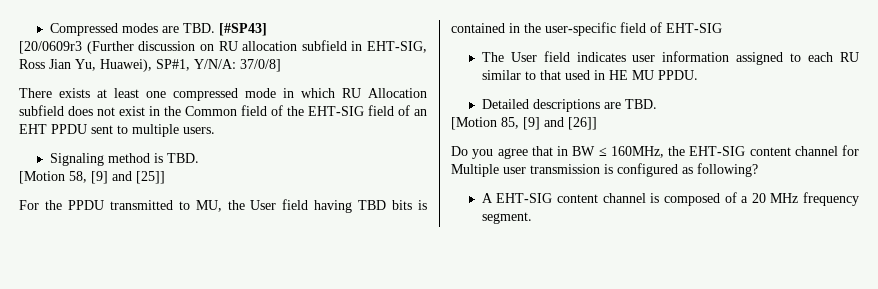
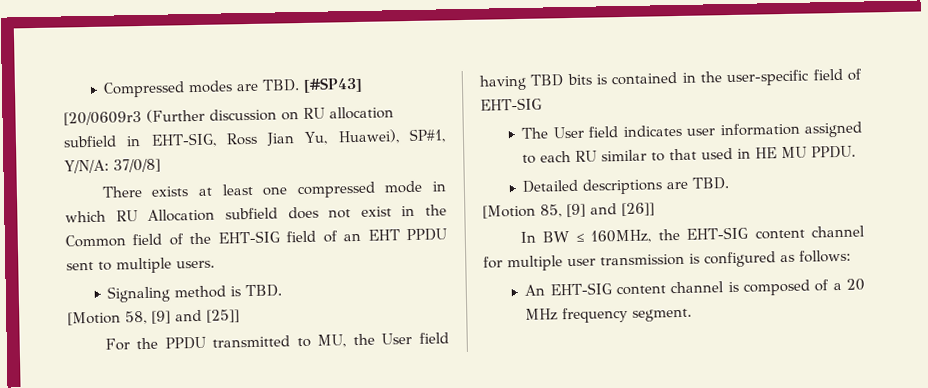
- Do you agree that in BW ≤ 160MHz, the EHT-SIG content channel for Multiple user transmission is configured as following?
- A EHT-SIG content channel is composed of a 20 MHz frequency segment.
+ In BW ≤ 160MHz, the EHT-SIG content channel for multiple user transmission is configured as follows:
+ An EHT-SIG content channel is composed of a 20 MHz frequency segment.

